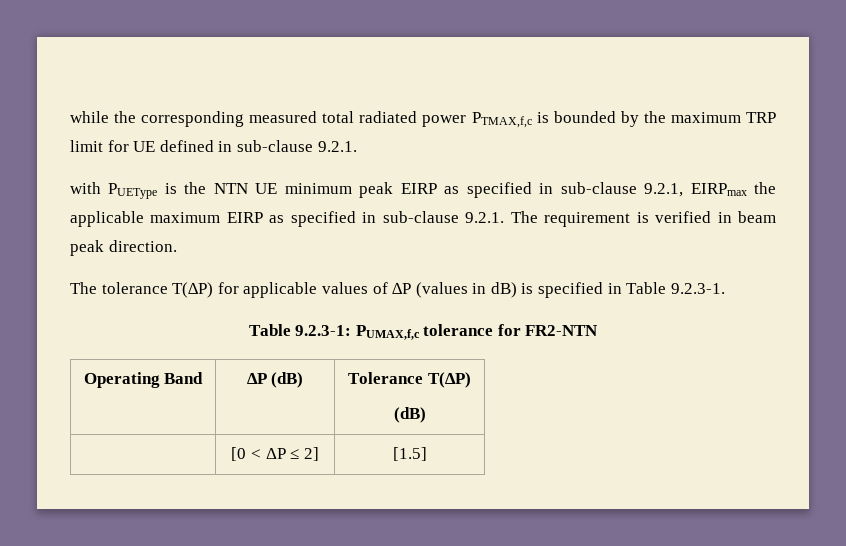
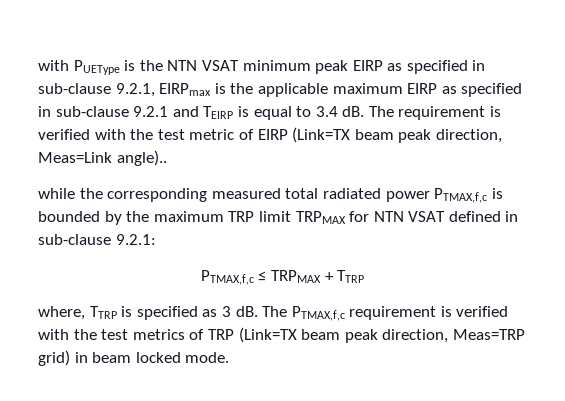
+ with PUEType is the NTN VSAT minimum peak EIRP as specified in sub-clause 9.2.1, EIRPmax is the applicable maximum EIRP as specified in sub-clause 9.2.1 and TEIRP is equal to 3.4 dB. The requirement is verified with the test metric of EIRP (Link=TX beam peak direction, Meas=Link angle)..
- while the corresponding measured total radiated power PTMAX,f,c is bounded by the maximum TRP limit for UE defined in sub-clause 9.2.1.
- with PUEType is the NTN UE minimum peak EIRP as specified in sub-clause 9.2.1, EIRPmax the applicable maximum EIRP as specified in sub-clause 9.2.1. The requirement is verified in beam peak direction.
- The tolerance T(∆P) for applicable values of ∆P (values in dB) is specified in Table 9.2.3-1.
- Table 9.2.3-1: PUMAX,f,c tolerance for FR2-NTN
- Operating Band | ∆P (dB) | Tolerance T(∆P)
- (dB)
- | [0 < ΔP ≤ 2] | [1.5]
+ while the corresponding measured total radiated power PTMAX,f,c is bounded by the maximum TRP limit TRPMAX for NTN VSAT defined in sub-clause 9.2.1:
+ PTMAX,f,c ≤ TRPMAX + TTRP
+ where, TTRP is specified as 3 dB. The PTMAX,f,c requirement is verified with the test metrics of TRP (Link=TX beam peak direction, Meas=TRP grid) in beam locked mode.

